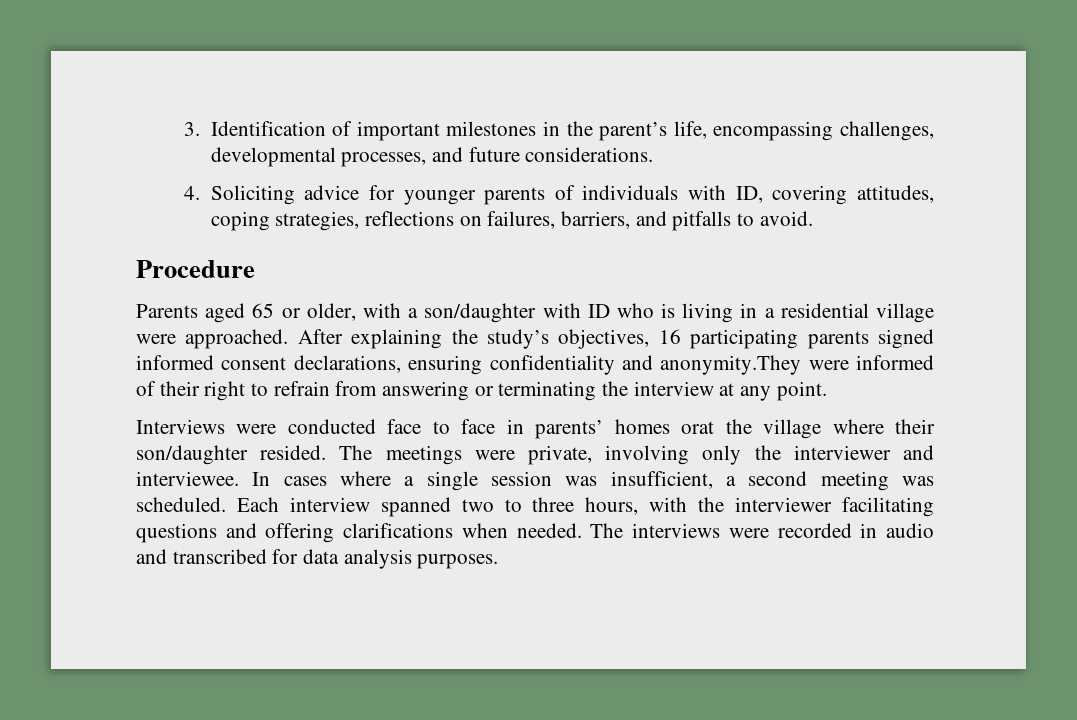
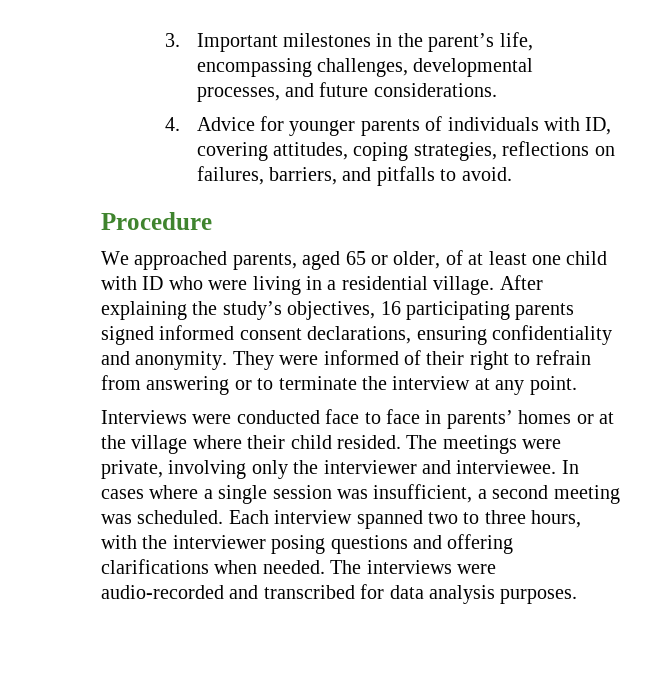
- 3. Identification of important milestones in the parent’s life, encompassing challenges, developmental processes, and future considerations.
+ 3. Important milestones in the parent’s life, encompassing challenges, developmental processes, and future considerations.
- 4. Soliciting advice for younger parents of individuals with ID, covering attitudes, coping strategies, reflections on failures, barriers, and pitfalls to avoid.
+ 4. Advice for younger parents of individuals with ID, covering attitudes, coping strategies, reflections on failures, barriers, and pitfalls to avoid.
- Parents aged 65 or older, with a son/daughter with ID who is living in a residential village were approached.
+ We approached parents, aged 65 or older, of at least one child with ID who were living in a residential village.
- After explaining the study’s objectives, 16 participating parents signed informed consent declarations, ensuring confidentiality and anonymity.They were informed of their right to refrain from answering or terminating the interview at any point.
+ After explaining the study’s objectives, 16 participating parents signed informed consent declarations, ensuring confidentiality and anonymity. They were informed of their right to refrain from answering or to terminate the interview at any point.
- Interviews were conducted face to face in parents’ homes orat the village where their son/daughter resided.
+ Interviews were conducted face to face in parents’ homes or at the village where their child resided.
- Each interview spanned two to three hours, with the interviewer facilitating questions and offering clarifications when needed.
+ Each interview spanned two to three hours, with the interviewer posing questions and offering clarifications when needed.
- The interviews were recorded in audio and transcribed for data analysis purposes.
+ The interviews were audio-recorded and transcribed for data analysis purposes.

